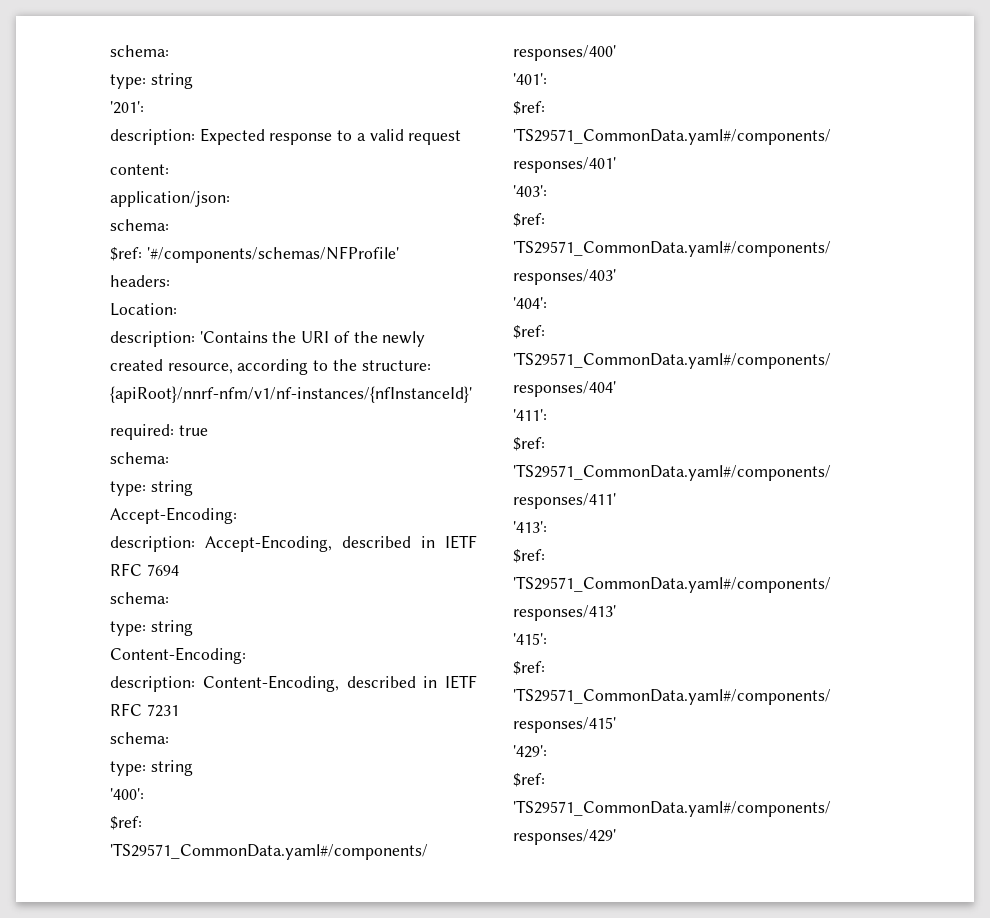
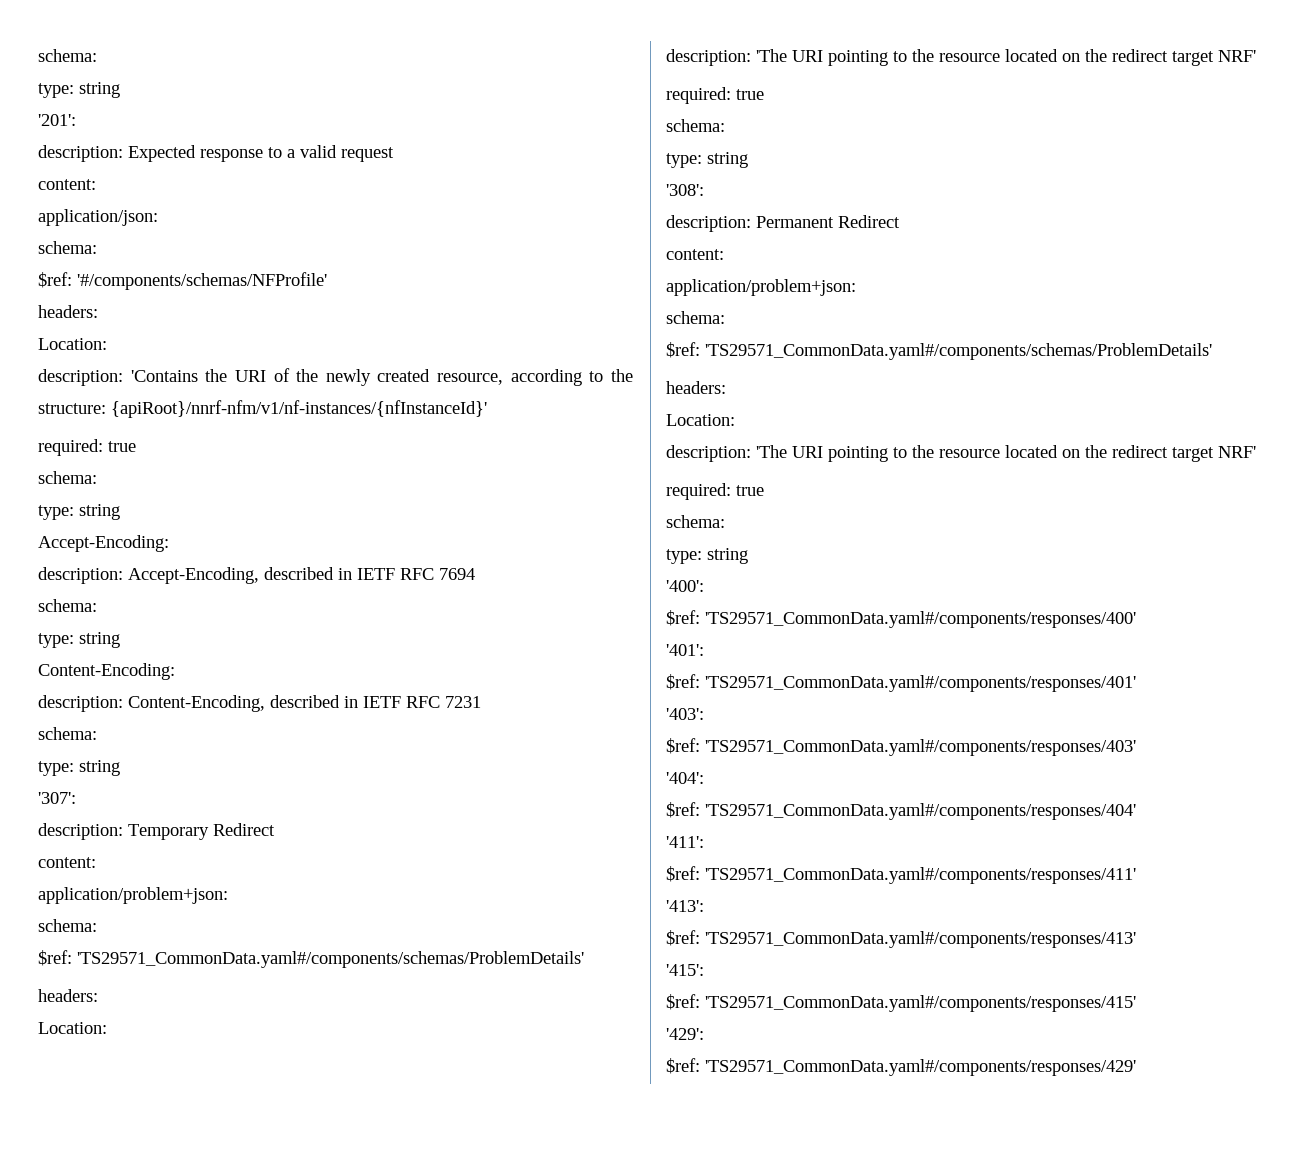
+ '307':
+ description: Temporary Redirect
+ content:
+ application/problem+json:
+ schema:
+ $ref: 'TS29571_CommonData.yaml#/components/schemas/ProblemDetails'
+ headers:
+ Location:
+ description: 'The URI pointing to the resource located on the redirect target NRF'
+ required: true
+ schema:
+ type: string
+ '308':
+ description: Permanent Redirect
+ content:
+ application/problem+json:
+ schema:
+ $ref: 'TS29571_CommonData.yaml#/components/schemas/ProblemDetails'
+ headers:
+ Location:
+ description: 'The URI pointing to the resource located on the redirect target NRF'
+ required: true
+ schema:
+ type: string

